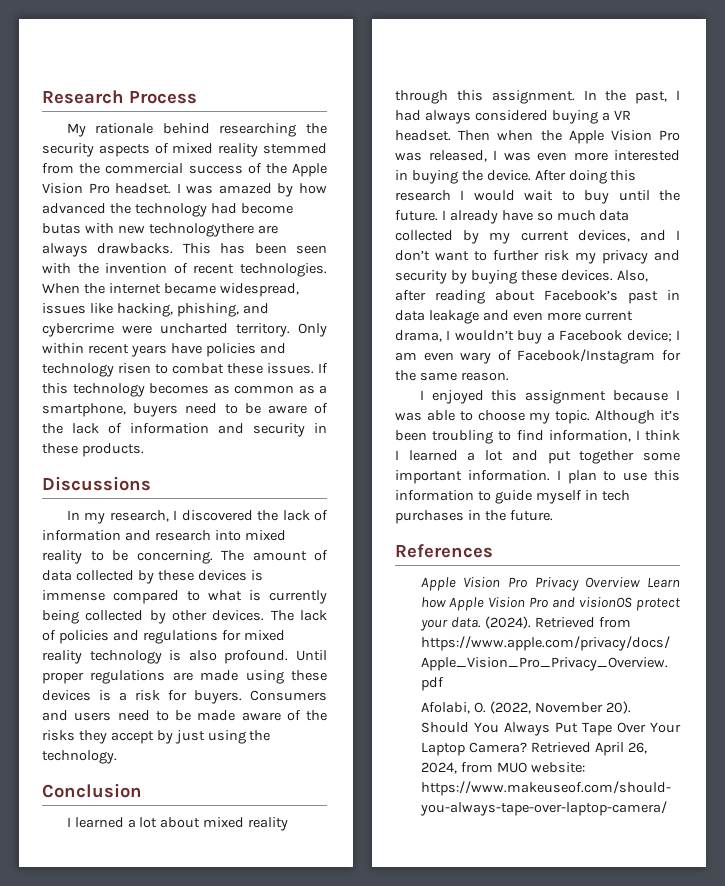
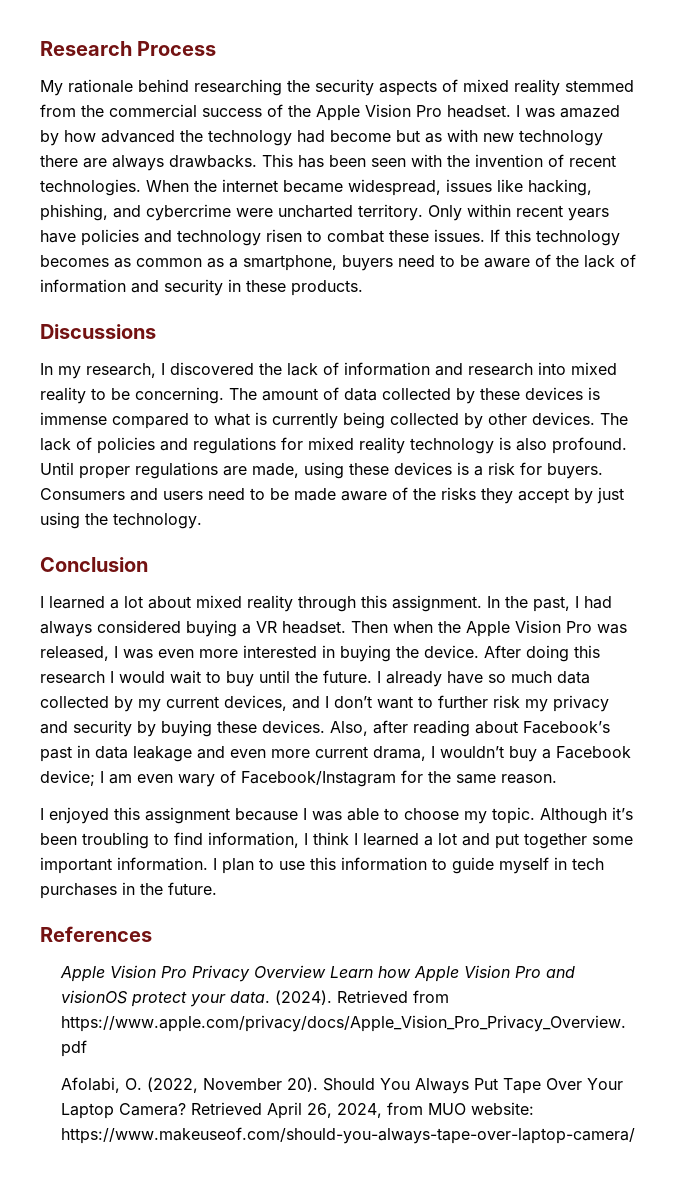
- I was amazed by how advanced the technology had become butas with new technologythere are always drawbacks.
+ I was amazed by how advanced the technology had become but as with new technology there are always drawbacks.
- Until proper regulations are made using these devices is a risk for buyers.
+ Until proper regulations are made, using these devices is a risk for buyers.

